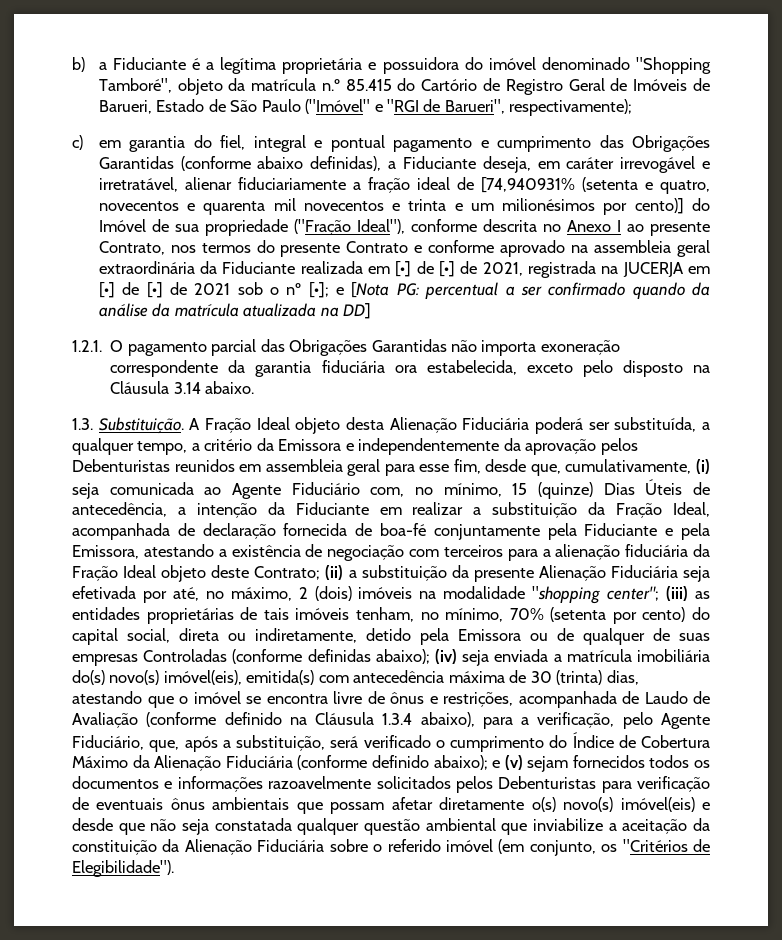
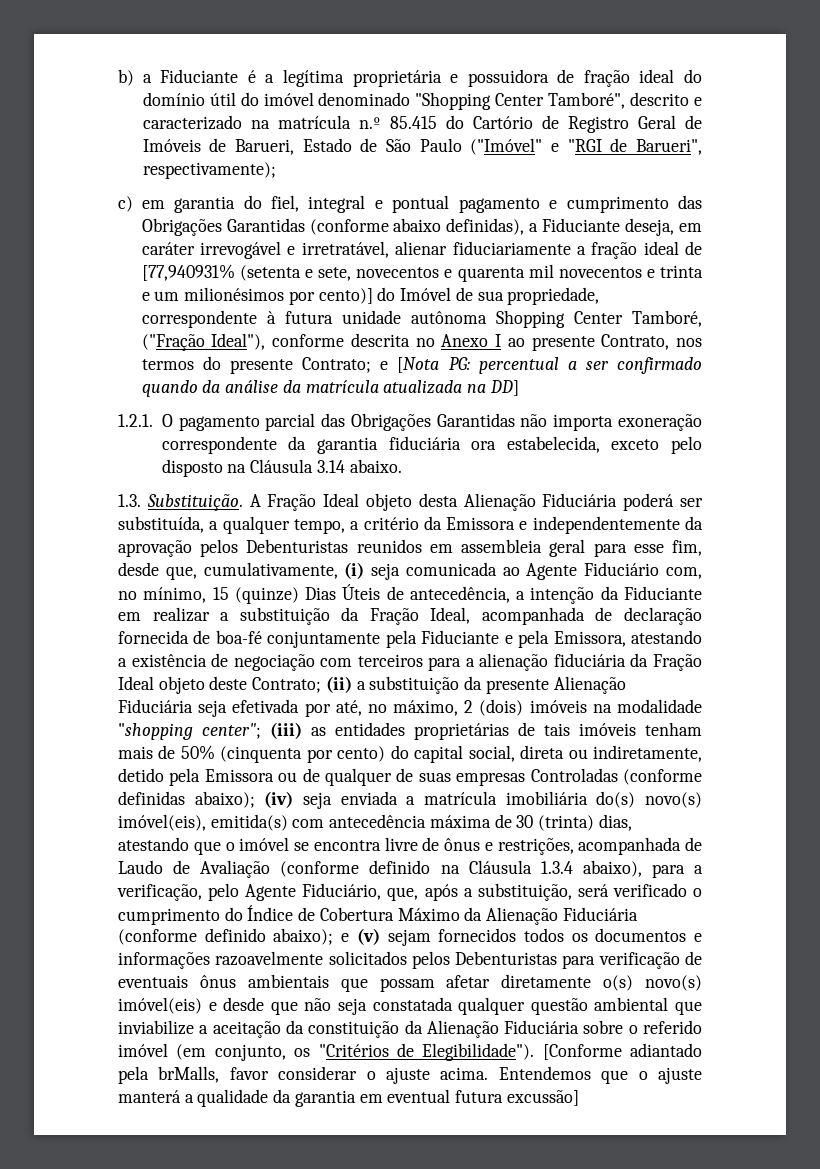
- b) a Fiduciante é a legítima proprietária e possuidora do imóvel denominado "Shopping Tamboré", objeto da matrícula n.º 85.415 do Cartório de Registro Geral de Imóveis de Barueri, Estado de São Paulo ("Imóvel" e "RGI de Barueri", respectivamente);
+ b) a Fiduciante é a legítima proprietária e possuidora de fração ideal do domínio útil do imóvel denominado "Shopping Center Tamboré", descrito e caracterizado na matrícula n.º 85.415 do Cartório de Registro Geral de Imóveis de Barueri, Estado de São Paulo ("Imóvel" e "RGI de Barueri", respectivamente);
- c) em garantia do fiel, integral e pontual pagamento e cumprimento das Obrigações Garantidas (conforme abaixo definidas), a Fiduciante deseja, em caráter irrevogável e irretratável, alienar fiduciariamente a fração ideal de [74,940931% (setenta e quatro, novecentos e quarenta mil novecentos e trinta e um milionésimos por cento)] do Imóvel de sua propriedade ("Fração Ideal"), conforme descrita no Anexo I ao presente Contrato, nos termos do presente Contrato e conforme aprovado na assembleia geral extraordinária da Fiduciante realizada em [•] de [•] de 2021, registrada na JUCERJA em [•] de [•] de 2021 sob o nº [•];
+ c) em garantia do fiel, integral e pontual pagamento e cumprimento das Obrigações Garantidas (conforme abaixo definidas), a Fiduciante deseja, em caráter irrevogável e irretratável, alienar fiduciariamente a fração ideal de [77,940931% (setenta e sete, novecentos e quarenta mil novecentos e trinta e um milionésimos por cento)] do Imóvel de sua propriedade, correspondente à futura unidade autônoma Shopping Center Tamboré, ("Fração Ideal"), conforme descrita no Anexo I ao presente Contrato, nos termos do presente Contrato;
- (iii) as entidades proprietárias de tais imóveis tenham, no mínimo, 70% (setenta por cento) do capital social, direta ou indiretamente, detido pela Emissora ou de qualquer de suas empresas Controladas (conforme definidas abaixo);
+ (iii) as entidades proprietárias de tais imóveis tenham mais de 50% (cinquenta por cento) do capital social, direta ou indiretamente, detido pela Emissora ou de qualquer de suas empresas Controladas (conforme definidas abaixo);
+ [Conforme adiantado pela brMalls, favor considerar o ajuste acima. Entendemos que o ajuste manterá a qualidade da garantia em eventual futura excussão]

